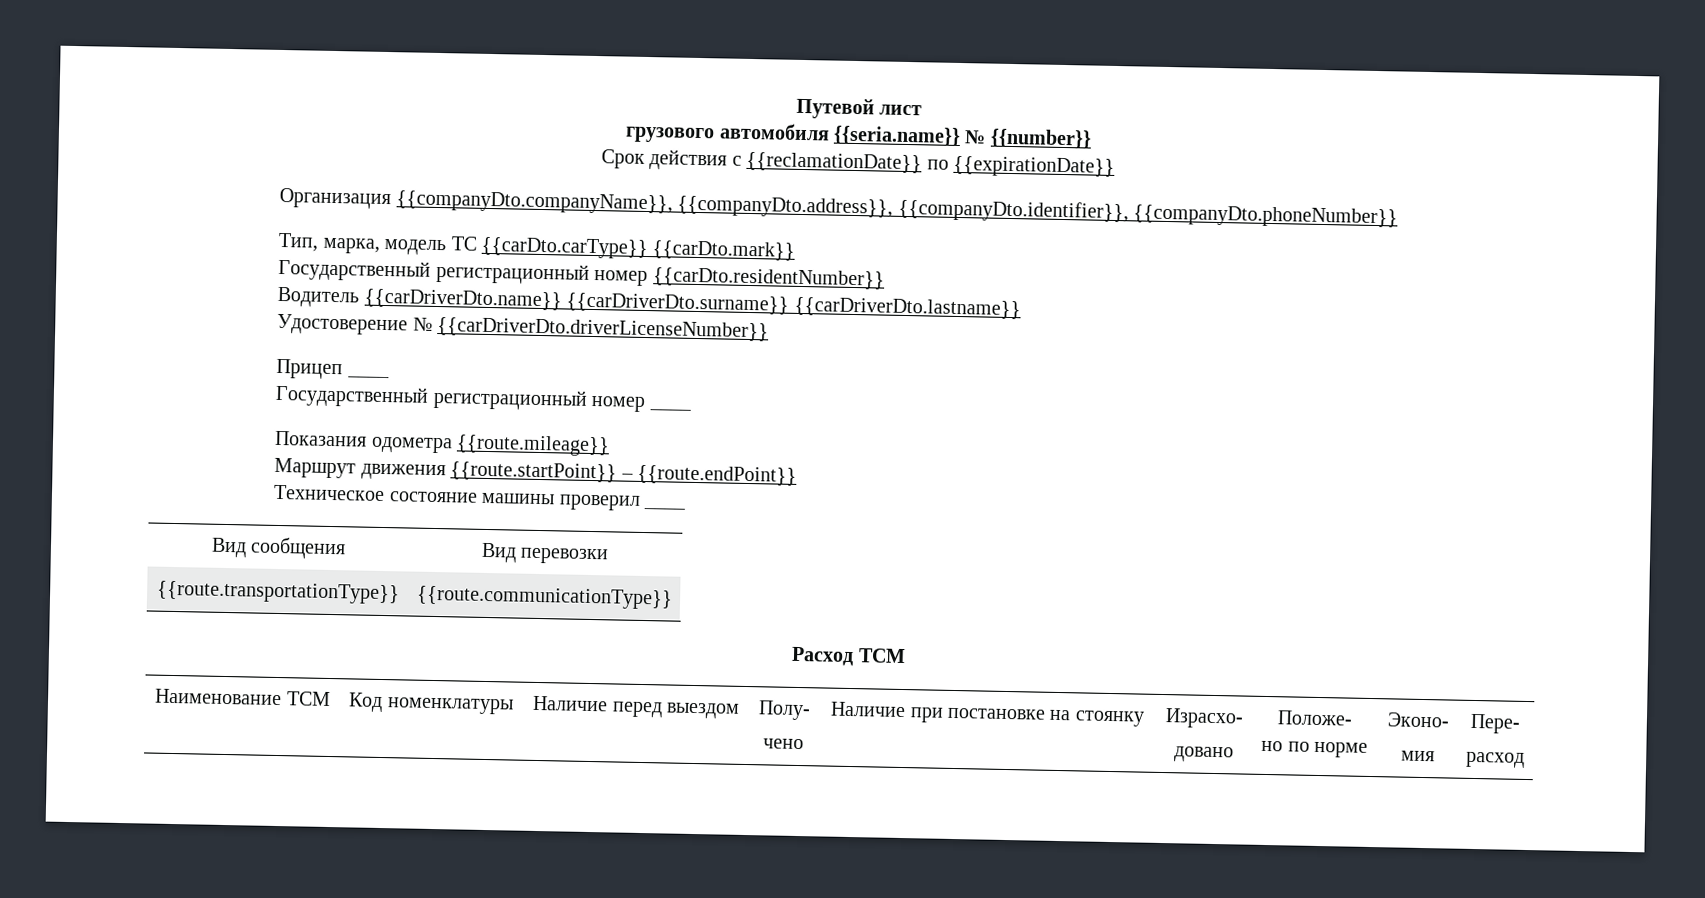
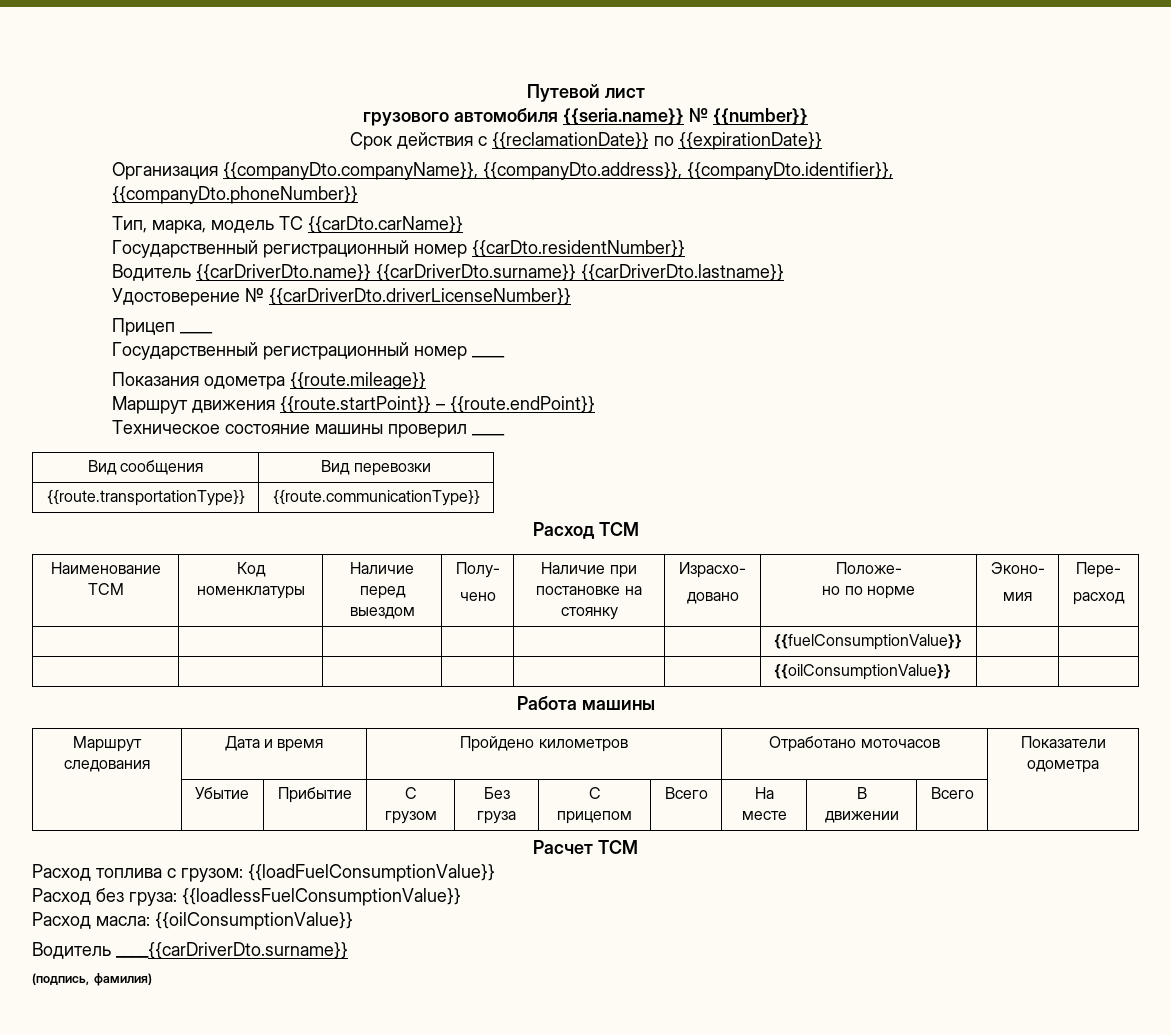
- Тип, марка, модель ТС {{carDto.carType}} {{carDto.mark}}
+ Тип, марка, модель ТС {{carDto.carName}}
+ | | | | | | {{fuelConsumptionValue}} | |
+ | | | | | | {{oilConsumptionValue}} | |
+ Работа машины
+ Маршрут следования | Дата и время | Пройдено километров | Отработано моточасов | Показатели одометра
+ | Убытие | Прибытие | С грузом | Без груза | С прицепом | Всего | На месте | В движении | Всего |
+ Расчет TСМ
+ Расход топлива с грузом: {{loadFuelConsumptionValue}}
+ Расход без груза: {{loadlessFuelConsumptionValue}}
+ Расход масла: {{oilConsumptionValue}}
+ Водитель ____{{carDriverDto.surname}}
+ (подпись, фамилия)

